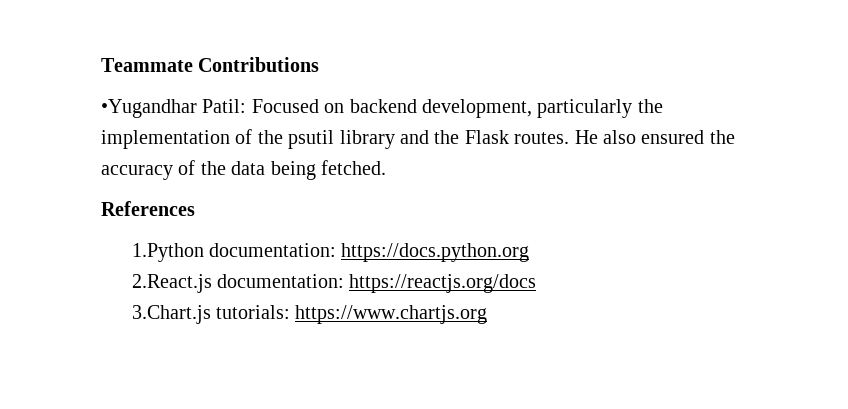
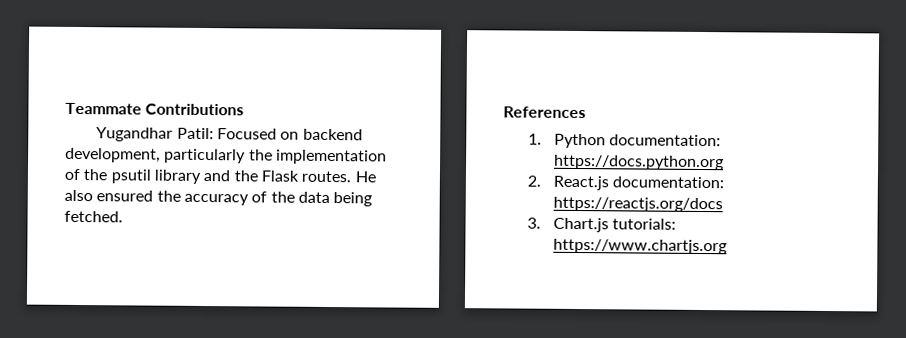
- •Yugandhar Patil: Focused on backend development, particularly the implementation of the psutil library and the Flask routes.
+ Yugandhar Patil: Focused on backend development, particularly the implementation of the psutil library and the Flask routes.
- 1.Python documentation: https://docs.python.org
+ 1. Python documentation: https://docs.python.org
- 2.React.js documentation: https://reactjs.org/docs
+ 2. React.js documentation: https://reactjs.org/docs
- 3.Chart.js tutorials: https://www.chartjs.org
+ 3. Chart.js tutorials: https://www.chartjs.org

